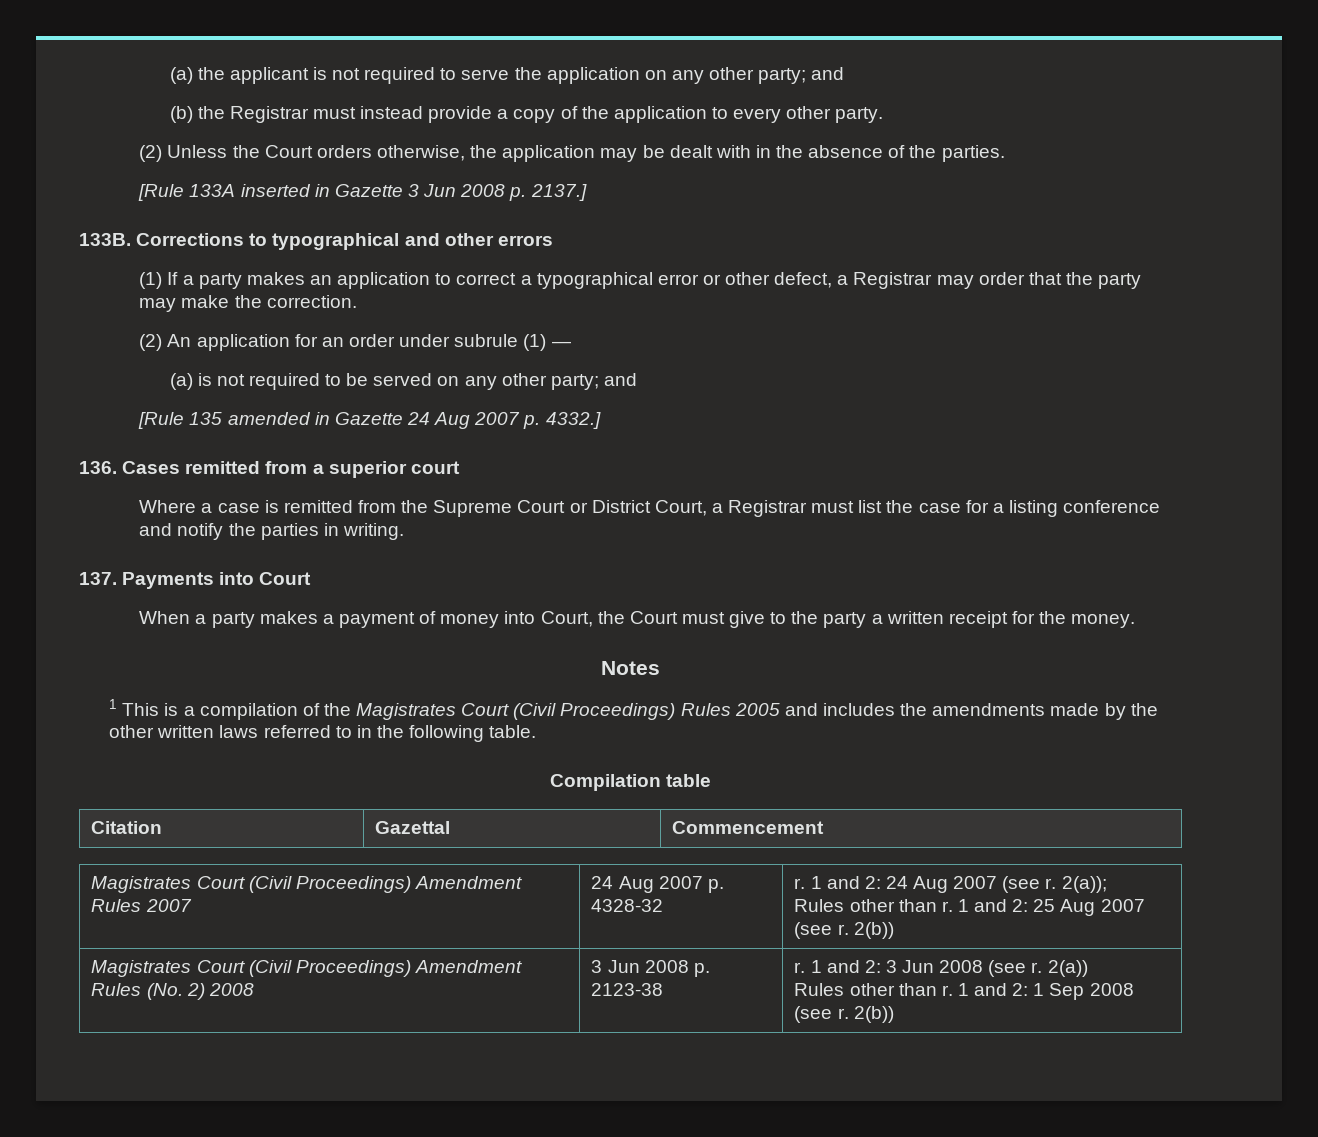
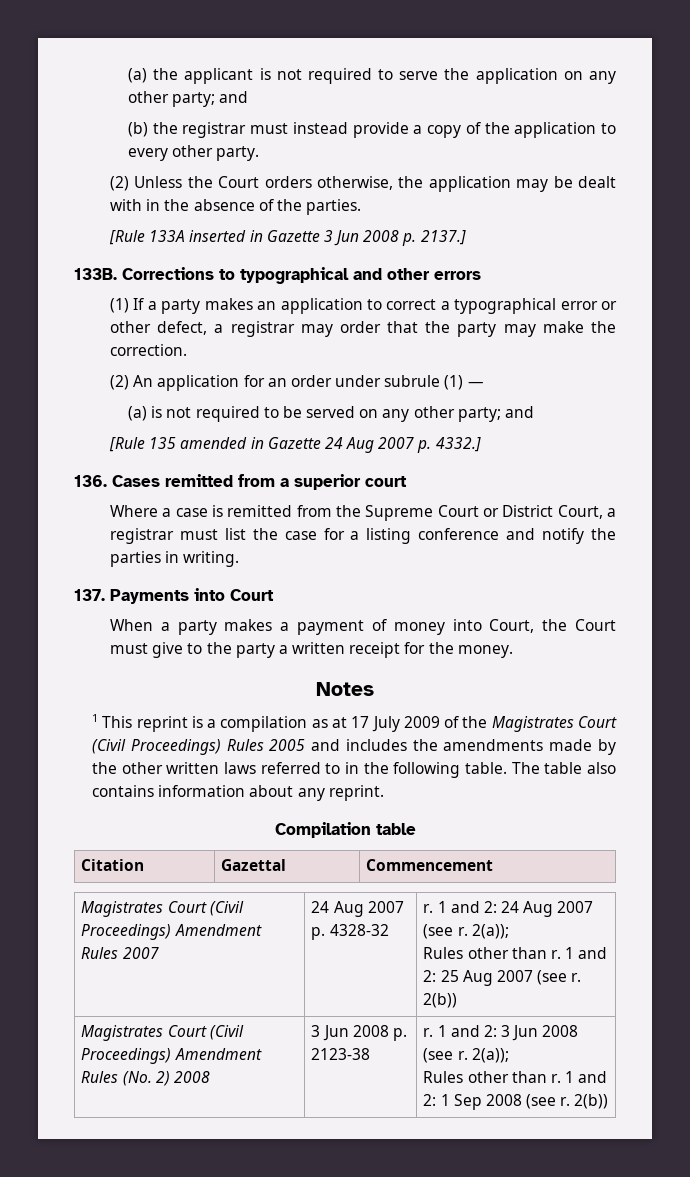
- (b) the Registrar must instead provide a copy of the application to every other party.
+ (b) the registrar must instead provide a copy of the application to every other party.
- (1) If a party makes an application to correct a typographical error or other defect, a Registrar may order that the party may make the correction.
+ (1) If a party makes an application to correct a typographical error or other defect, a registrar may order that the party may make the correction.
- Where a case is remitted from the Supreme Court or District Court, a Registrar must list the case for a listing conference and notify the parties in writing.
+ Where a case is remitted from the Supreme Court or District Court, a registrar must list the case for a listing conference and notify the parties in writing.
- 1 This is a compilation of the Magistrates Court (Civil Proceedings) Rules 2005 and includes the amendments made by the other written laws referred to in the following table.
+ 1 This reprint is a compilation as at 17 July 2009 of the Magistrates Court (Civil Proceedings) Rules 2005 and includes the amendments made by the other written laws referred to in the following table. The table also contains information about any reprint.
- Magistrates Court (Civil Proceedings) Amendment Rules (No. 2) 2008 | 3 Jun 2008 p. 2123-38 | r. 1 and 2: 3 Jun 2008 (see r. 2(a))
+ Magistrates Court (Civil Proceedings) Amendment Rules (No. 2) 2008 | 3 Jun 2008 p. 2123-38 | r. 1 and 2: 3 Jun 2008 (see r. 2(a));

